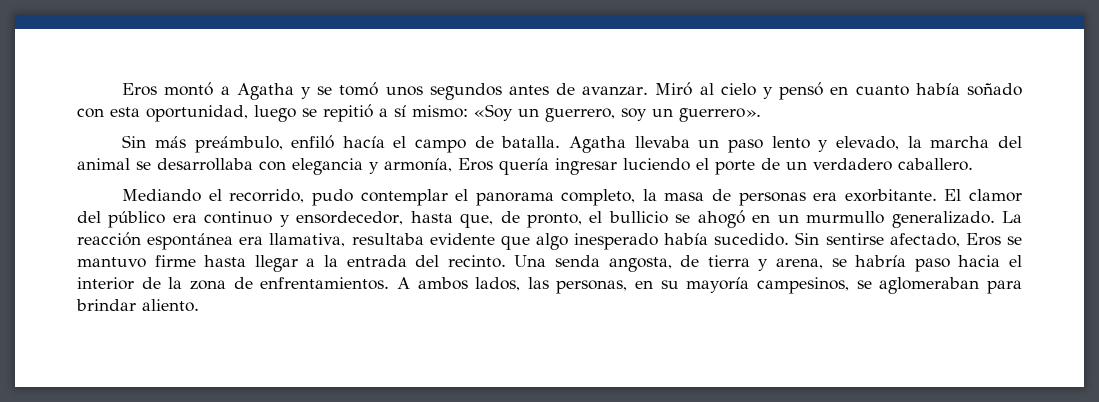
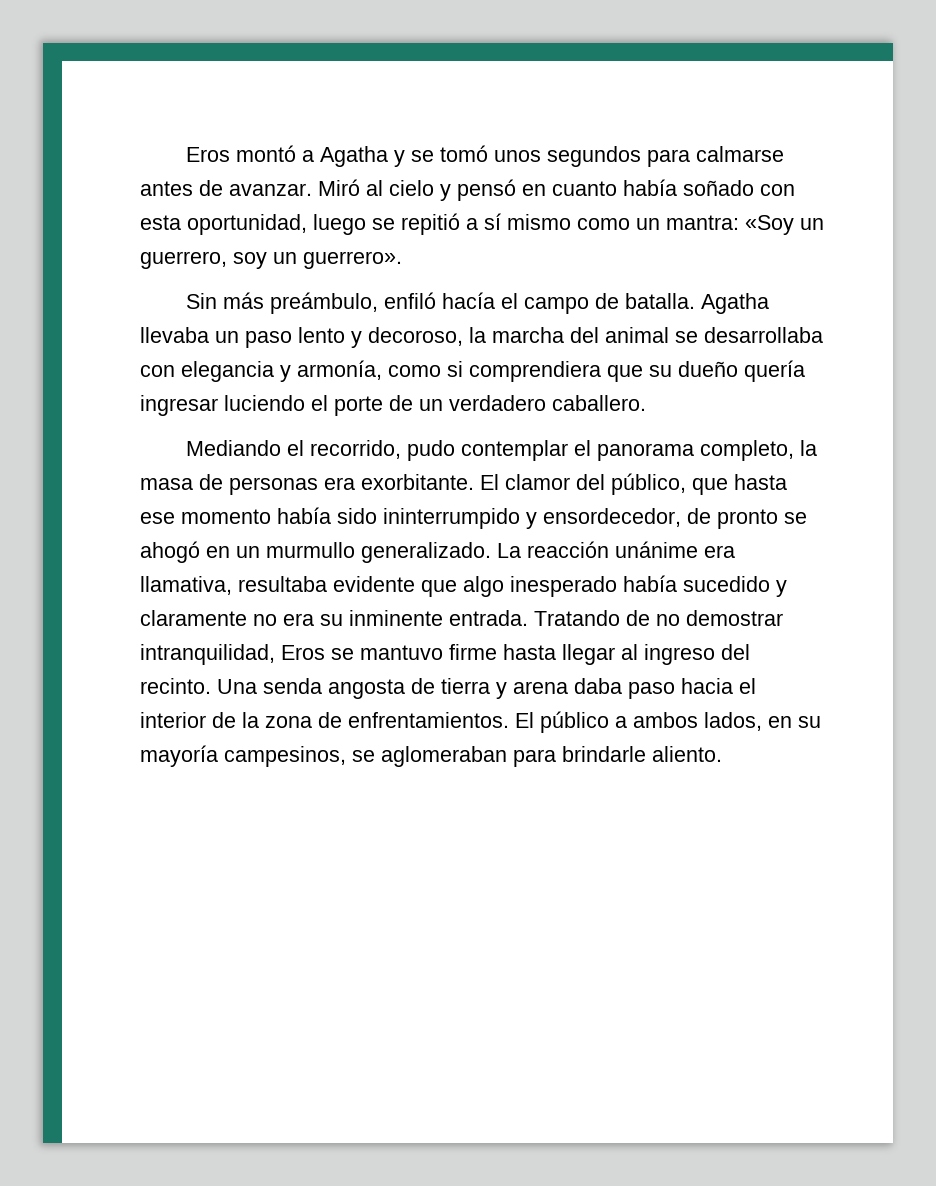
- Eros montó a Agatha y se tomó unos segundos antes de avanzar.
+ Eros montó a Agatha y se tomó unos segundos para calmarse antes de avanzar.
- Miró al cielo y pensó en cuanto había soñado con esta oportunidad, luego se repitió a sí mismo: «Soy un guerrero, soy un guerrero».
+ Miró al cielo y pensó en cuanto había soñado con esta oportunidad, luego se repitió a sí mismo como un mantra: «Soy un guerrero, soy un guerrero».
- Agatha llevaba un paso lento y elevado, la marcha del animal se desarrollaba con elegancia y armonía, Eros quería ingresar luciendo el porte de un verdadero caballero.
+ Agatha llevaba un paso lento y decoroso, la marcha del animal se desarrollaba con elegancia y armonía, como si comprendiera que su dueño quería ingresar luciendo el porte de un verdadero caballero.
- El clamor del público era continuo y ensordecedor, hasta que, de pronto, el bullicio se ahogó en un murmullo generalizado.
+ El clamor del público, que hasta ese momento había sido ininterrumpido y ensordecedor, de pronto se ahogó en un murmullo generalizado.
- La reacción espontánea era llamativa, resultaba evidente que algo inesperado había sucedido. Sin sentirse afectado, Eros se mantuvo firme hasta llegar a la entrada del recinto.
+ La reacción unánime era llamativa, resultaba evidente que algo inesperado había sucedido y claramente no era su inminente entrada. Tratando de no demostrar intranquilidad, Eros se mantuvo firme hasta llegar al ingreso del recinto.
- Una senda angosta, de tierra y arena, se habría paso hacia el interior de la zona de enfrentamientos.
+ Una senda angosta de tierra y arena daba paso hacia el interior de la zona de enfrentamientos.
- A ambos lados, las personas, en su mayoría campesinos, se aglomeraban para brindar aliento.
+ El público a ambos lados, en su mayoría campesinos, se aglomeraban para brindarle aliento.

